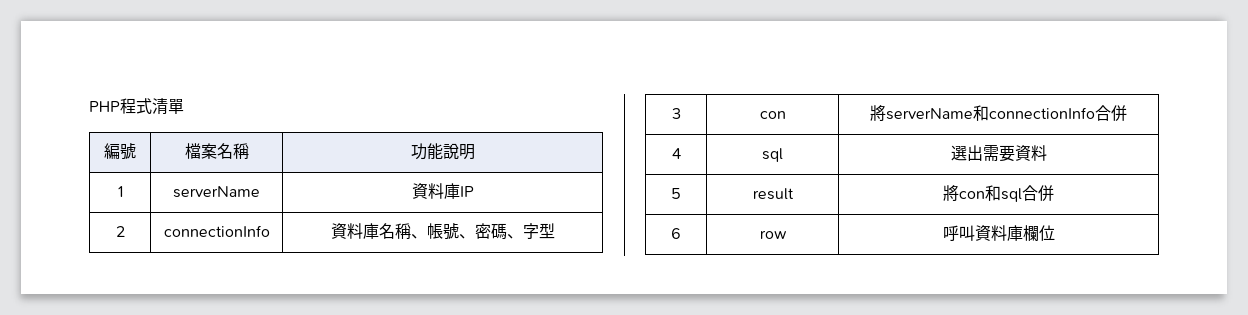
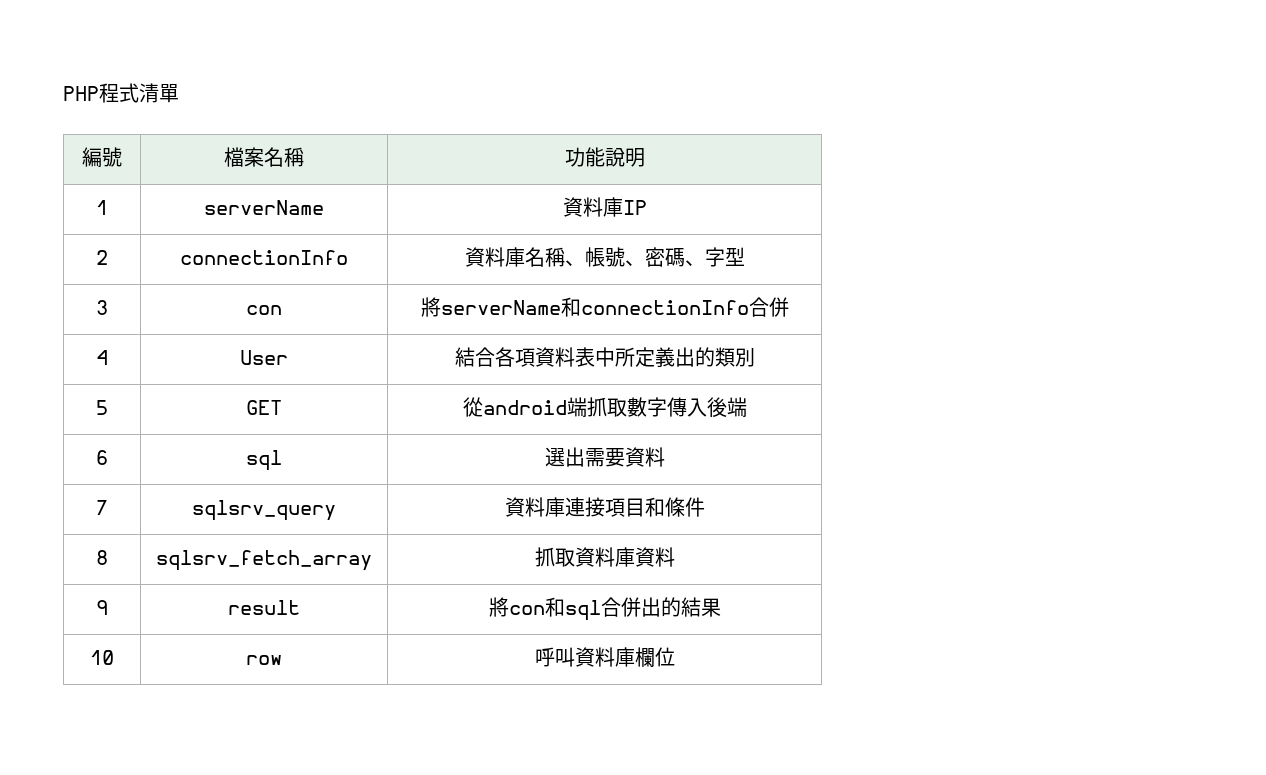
- 4 | sql | 選出需要資料
- 5 | result | 將con和sql合併
- 6 | row | 呼叫資料庫欄位
+ 4 | User | 結合各項資料表中所定義出的類別
+ 5 | GET | 從android端抓取數字傳入後端
+ 6 | sql | 選出需要資料
+ 7 | sqlsrv_query | 資料庫連接項目和條件
+ 8 | sqlsrv_fetch_array | 抓取資料庫資料
+ 9 | result | 將con和sql合併出的結果
+ 10 | row | 呼叫資料庫欄位

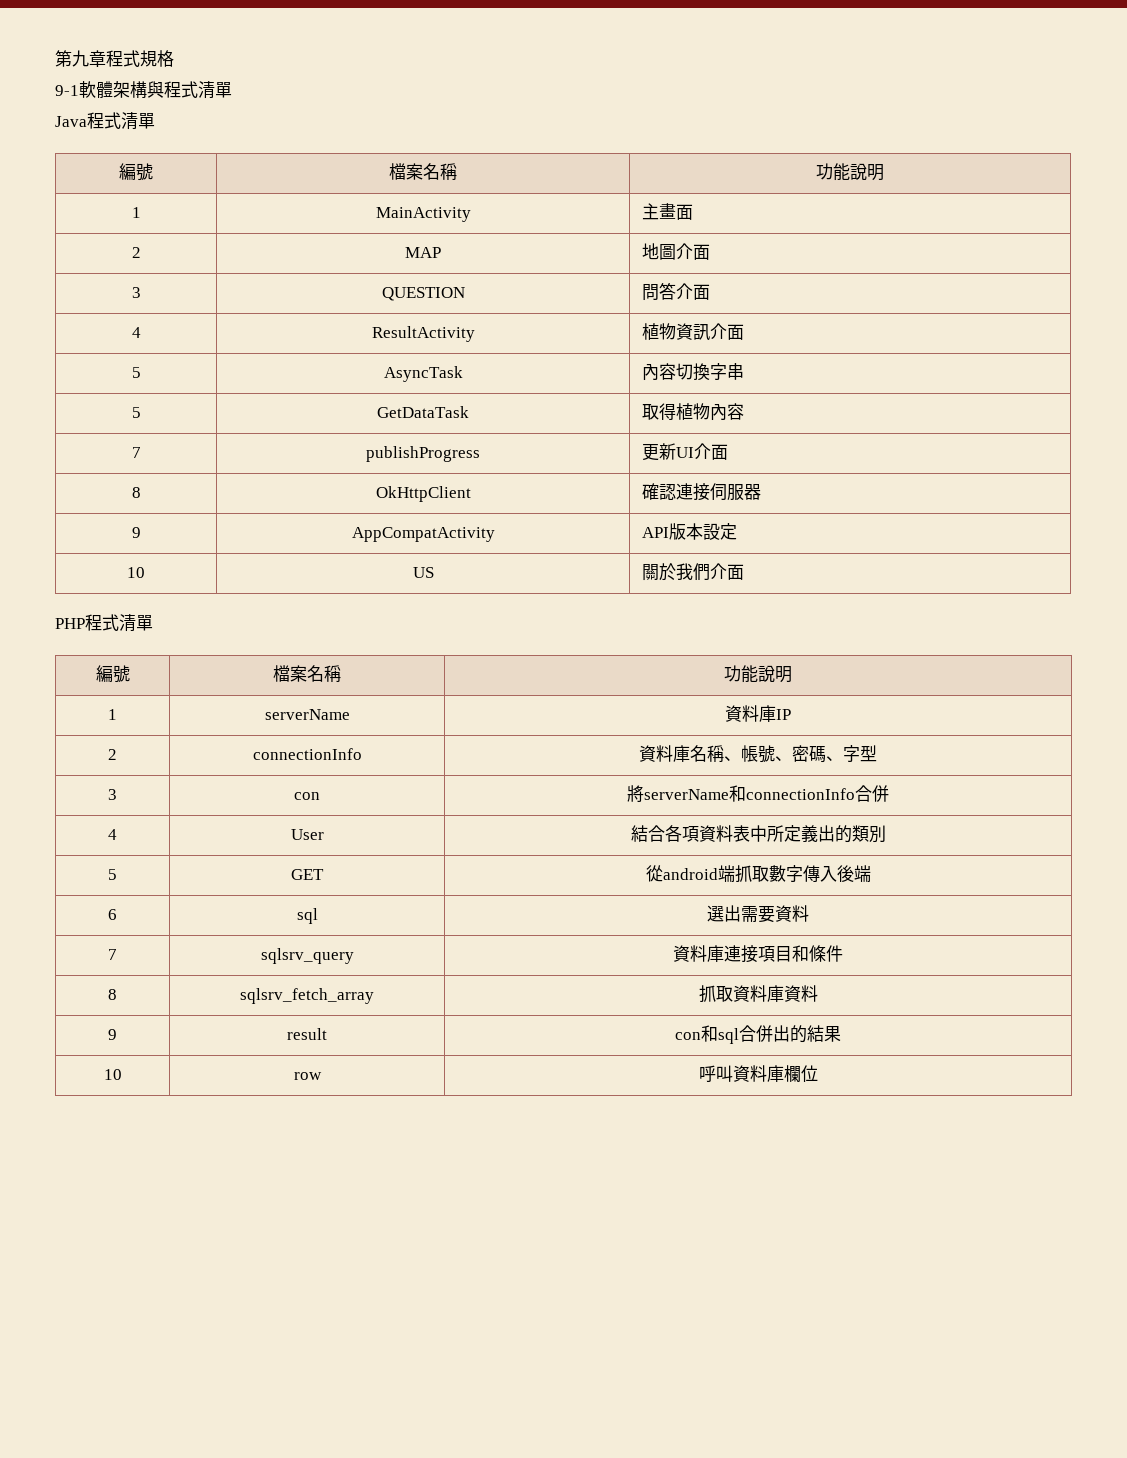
+ 第九章程式規格
+ 9-1軟體架構與程式清單
+ Java程式清單
+ 編號 | 檔案名稱 | 功能說明
+ 1 | MainActivity | 主畫面
+ 2 | MAP | 地圖介面
+ 3 | QUESTION | 問答介面
+ 4 | ResultActivity | 植物資訊介面
+ 5 | AsyncTask | 內容切換字串
+ 5 | GetDataTask | 取得植物內容
+ 7 | publishProgress | 更新UI介面
+ 8 | OkHttpClient | 確認連接伺服器
+ 9 | AppCompatActivity | API版本設定
+ 10 | US | 關於我們介面
- 9 | result | 將con和sql合併出的結果
+ 9 | result | con和sql合併出的結果

